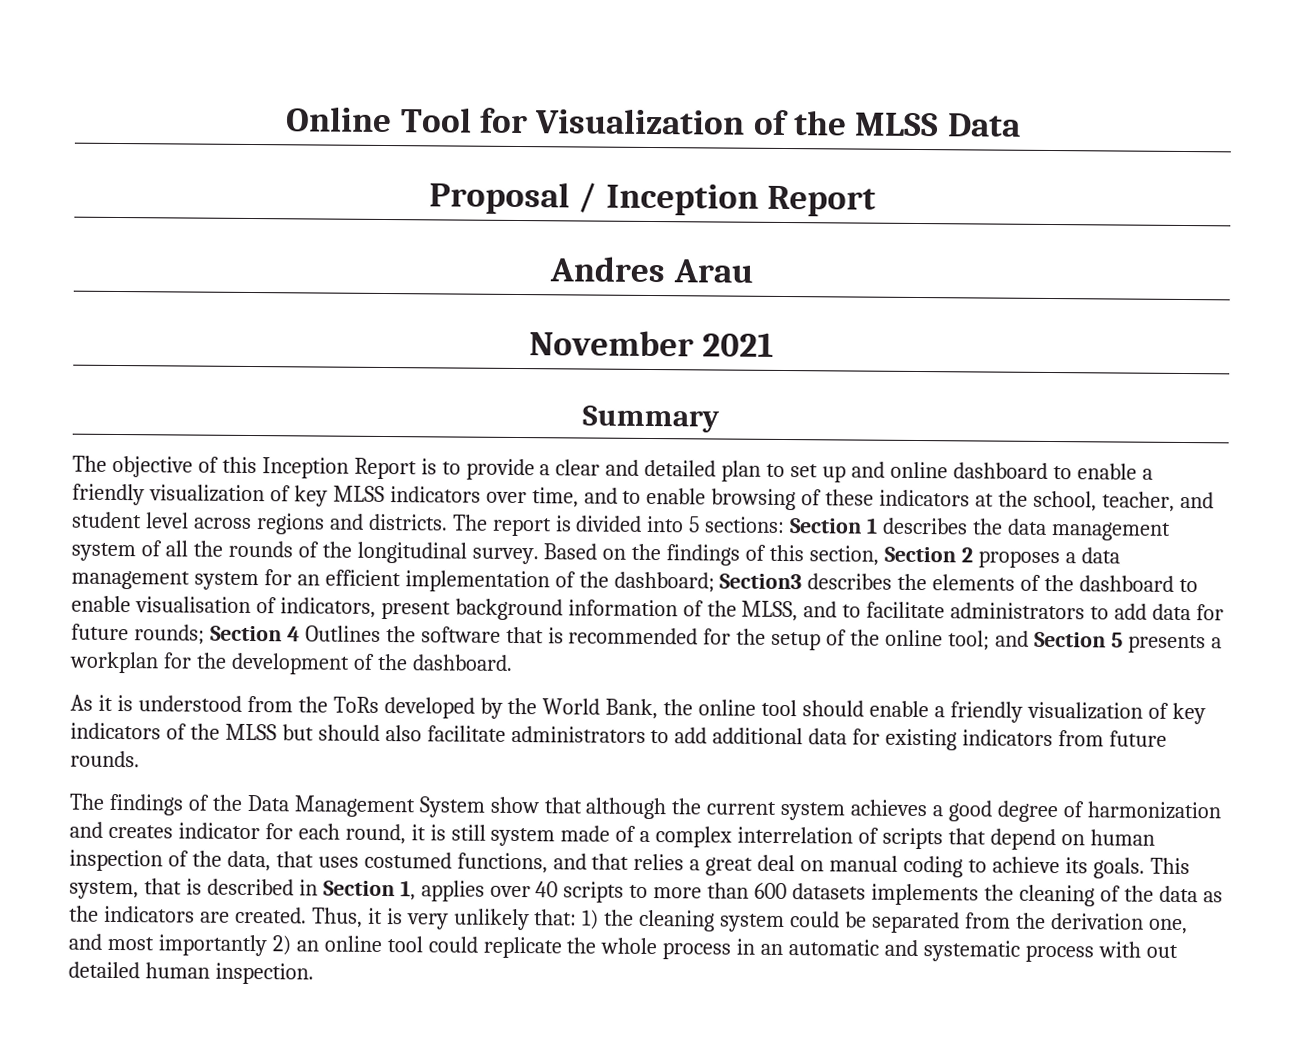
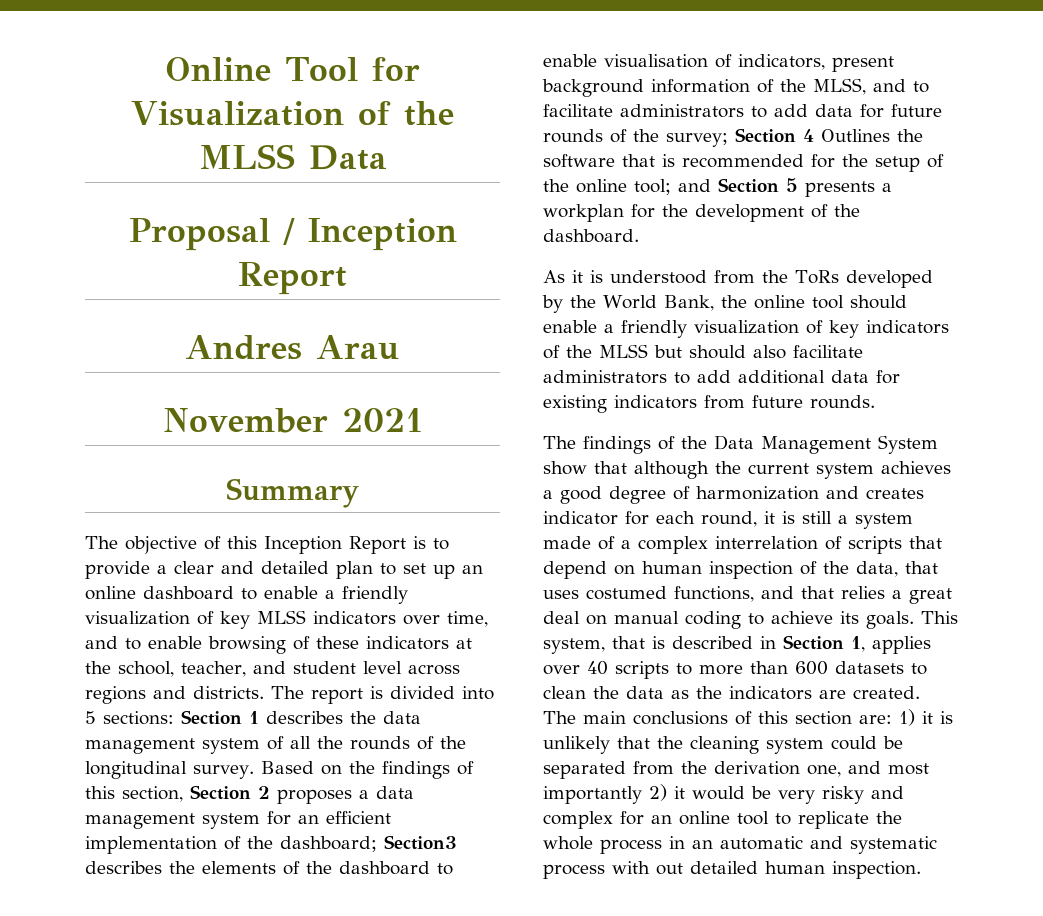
- The objective of this Inception Report is to provide a clear and detailed plan to set up and online dashboard to enable a friendly visualization of key MLSS indicators over time, and to enable browsing of these indicators at the school, teacher, and student level across regions and districts.
+ The objective of this Inception Report is to provide a clear and detailed plan to set up an online dashboard to enable a friendly visualization of key MLSS indicators over time, and to enable browsing of these indicators at the school, teacher, and student level across regions and districts.
- Section3 describes the elements of the dashboard to enable visualisation of indicators, present background information of the MLSS, and to facilitate administrators to add data for future rounds;
+ Section3 describes the elements of the dashboard to enable visualisation of indicators, present background information of the MLSS, and to facilitate administrators to add data for future rounds of the survey;
- The findings of the Data Management System show that although the current system achieves a good degree of harmonization and creates indicator for each round, it is still system made of a complex interrelation of scripts that depend on human inspection of the data, that uses costumed functions, and that relies a great deal on manual coding to achieve its goals.
+ The findings of the Data Management System show that although the current system achieves a good degree of harmonization and creates indicator for each round, it is still a system made of a complex interrelation of scripts that depend on human inspection of the data, that uses costumed functions, and that relies a great deal on manual coding to achieve its goals.
- This system, that is described in Section 1, applies over 40 scripts to more than 600 datasets implements the cleaning of the data as the indicators are created.
+ This system, that is described in Section 1, applies over 40 scripts to more than 600 datasets to clean the data as the indicators are created.
- Thus, it is very unlikely that: 1) the cleaning system could be separated from the derivation one, and most importantly 2) an online tool could replicate the whole process in an automatic and systematic process with out detailed human inspection.
+ The main conclusions of this section are: 1) it is unlikely that the cleaning system could be separated from the derivation one, and most importantly 2) it would be very risky and complex for an online tool to replicate the whole process in an automatic and systematic process with out detailed human inspection.

